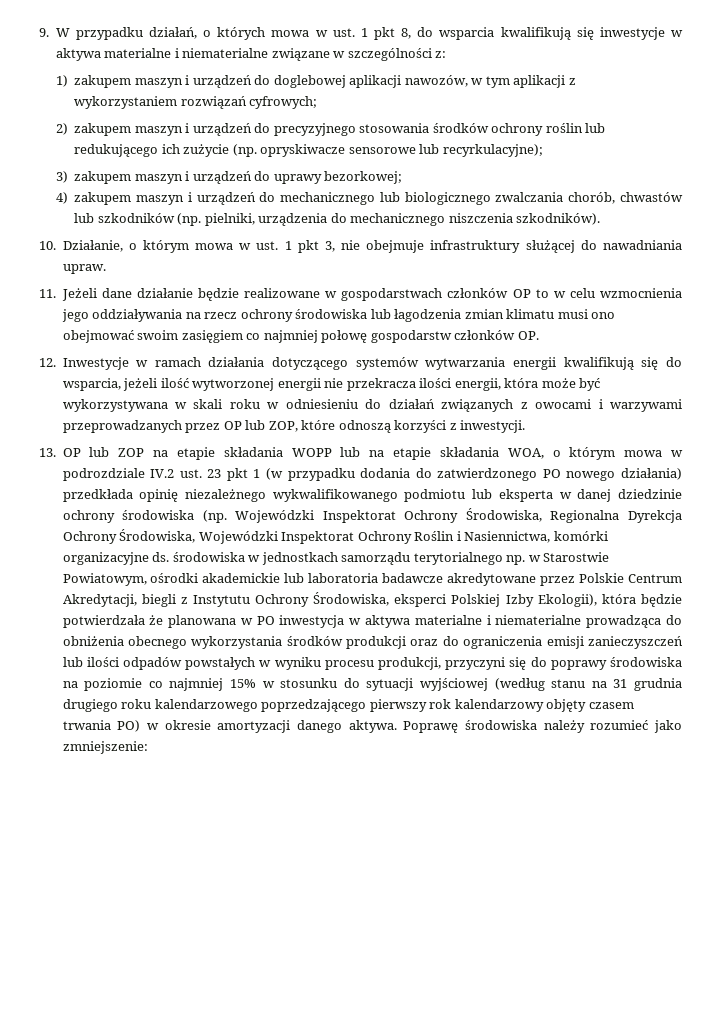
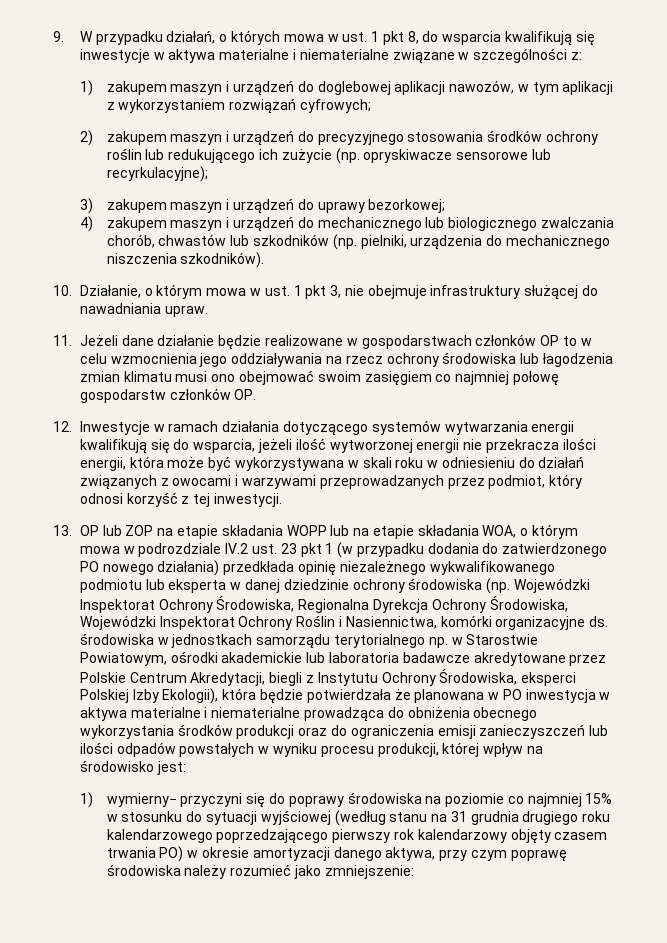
- 12. Inwestycje w ramach działania dotyczącego systemów wytwarzania energii kwalifikują się do wsparcia, jeżeli ilość wytworzonej energii nie przekracza ilości energii, która może być wykorzystywana w skali roku w odniesieniu do działań związanych z owocami i warzywami przeprowadzanych przez OP lub ZOP, które odnoszą korzyści z inwestycji.
+ 12. Inwestycje w ramach działania dotyczącego systemów wytwarzania energii kwalifikują się do wsparcia, jeżeli ilość wytworzonej energii nie przekracza ilości energii, która może być wykorzystywana w skali roku w odniesieniu do działań związanych z owocami i warzywami przeprowadzanych przez podmiot, który odnosi korzyść z tej inwestycji.
- 13. OP lub ZOP na etapie składania WOPP lub na etapie składania WOA, o którym mowa w podrozdziale IV.2 ust. 23 pkt 1 (w przypadku dodania do zatwierdzonego PO nowego działania) przedkłada opinię niezależnego wykwalifikowanego podmiotu lub eksperta w danej dziedzinie ochrony środowiska (np. Wojewódzki Inspektorat Ochrony Środowiska, Regionalna Dyrekcja Ochrony Środowiska, Wojewódzki Inspektorat Ochrony Roślin i Nasiennictwa, komórki organizacyjne ds. środowiska w jednostkach samorządu terytorialnego np. w Starostwie Powiatowym, ośrodki akademickie lub laboratoria badawcze akredytowane przez Polskie Centrum Akredytacji, biegli z Instytutu Ochrony Środowiska, eksperci Polskiej Izby Ekologii), która będzie potwierdzała że planowana w PO inwestycja w aktywa materialne i niematerialne prowadząca do obniżenia obecnego wykorzystania środków produkcji oraz do ograniczenia emisji zanieczyszczeń lub ilości odpadów powstałych w wyniku procesu produkcji, przyczyni się do poprawy środowiska na poziomie co najmniej 15% w stosunku do sytuacji wyjściowej (według stanu na 31 grudnia drugiego roku kalendarzowego poprzedzającego pierwszy rok kalendarzowy objęty czasem trwania PO) w okresie amortyzacji danego aktywa. Poprawę środowiska należy rozumieć jako zmniejszenie:
+ 13. OP lub ZOP na etapie składania WOPP lub na etapie składania WOA, o którym mowa w podrozdziale IV.2 ust. 23 pkt 1 (w przypadku dodania do zatwierdzonego PO nowego działania) przedkłada opinię niezależnego wykwalifikowanego podmiotu lub eksperta w danej dziedzinie ochrony środowiska (np. Wojewódzki Inspektorat Ochrony Środowiska, Regionalna Dyrekcja Ochrony Środowiska, Wojewódzki Inspektorat Ochrony Roślin i Nasiennictwa, komórki organizacyjne ds. środowiska w jednostkach samorządu terytorialnego np. w Starostwie Powiatowym, ośrodki akademickie lub laboratoria badawcze akredytowane przez Polskie Centrum Akredytacji, biegli z Instytutu Ochrony Środowiska, eksperci Polskiej Izby Ekologii), która będzie potwierdzała że planowana w PO inwestycja w aktywa materialne i niematerialne prowadząca do obniżenia obecnego wykorzystania środków produkcji oraz do ograniczenia emisji zanieczyszczeń lub ilości odpadów powstałych w wyniku procesu produkcji, której wpływ na środowisko jest:
+ 1) wymierny− przyczyni się do poprawy środowiska na poziomie co najmniej 15% w stosunku do sytuacji wyjściowej (według stanu na 31 grudnia drugiego roku kalendarzowego poprzedzającego pierwszy rok kalendarzowy objęty czasem trwania PO) w okresie amortyzacji danego aktywa, przy czym poprawę środowiska należy rozumieć jako zmniejszenie:

